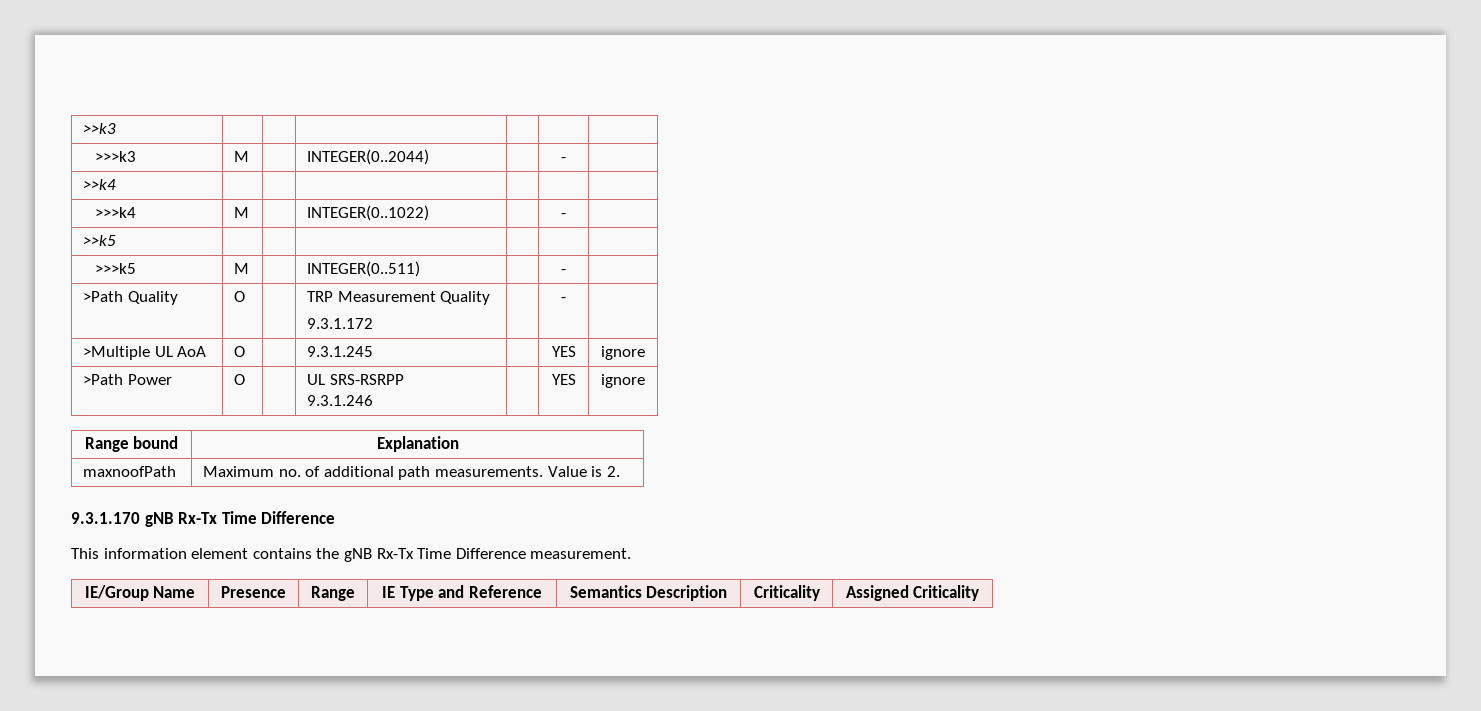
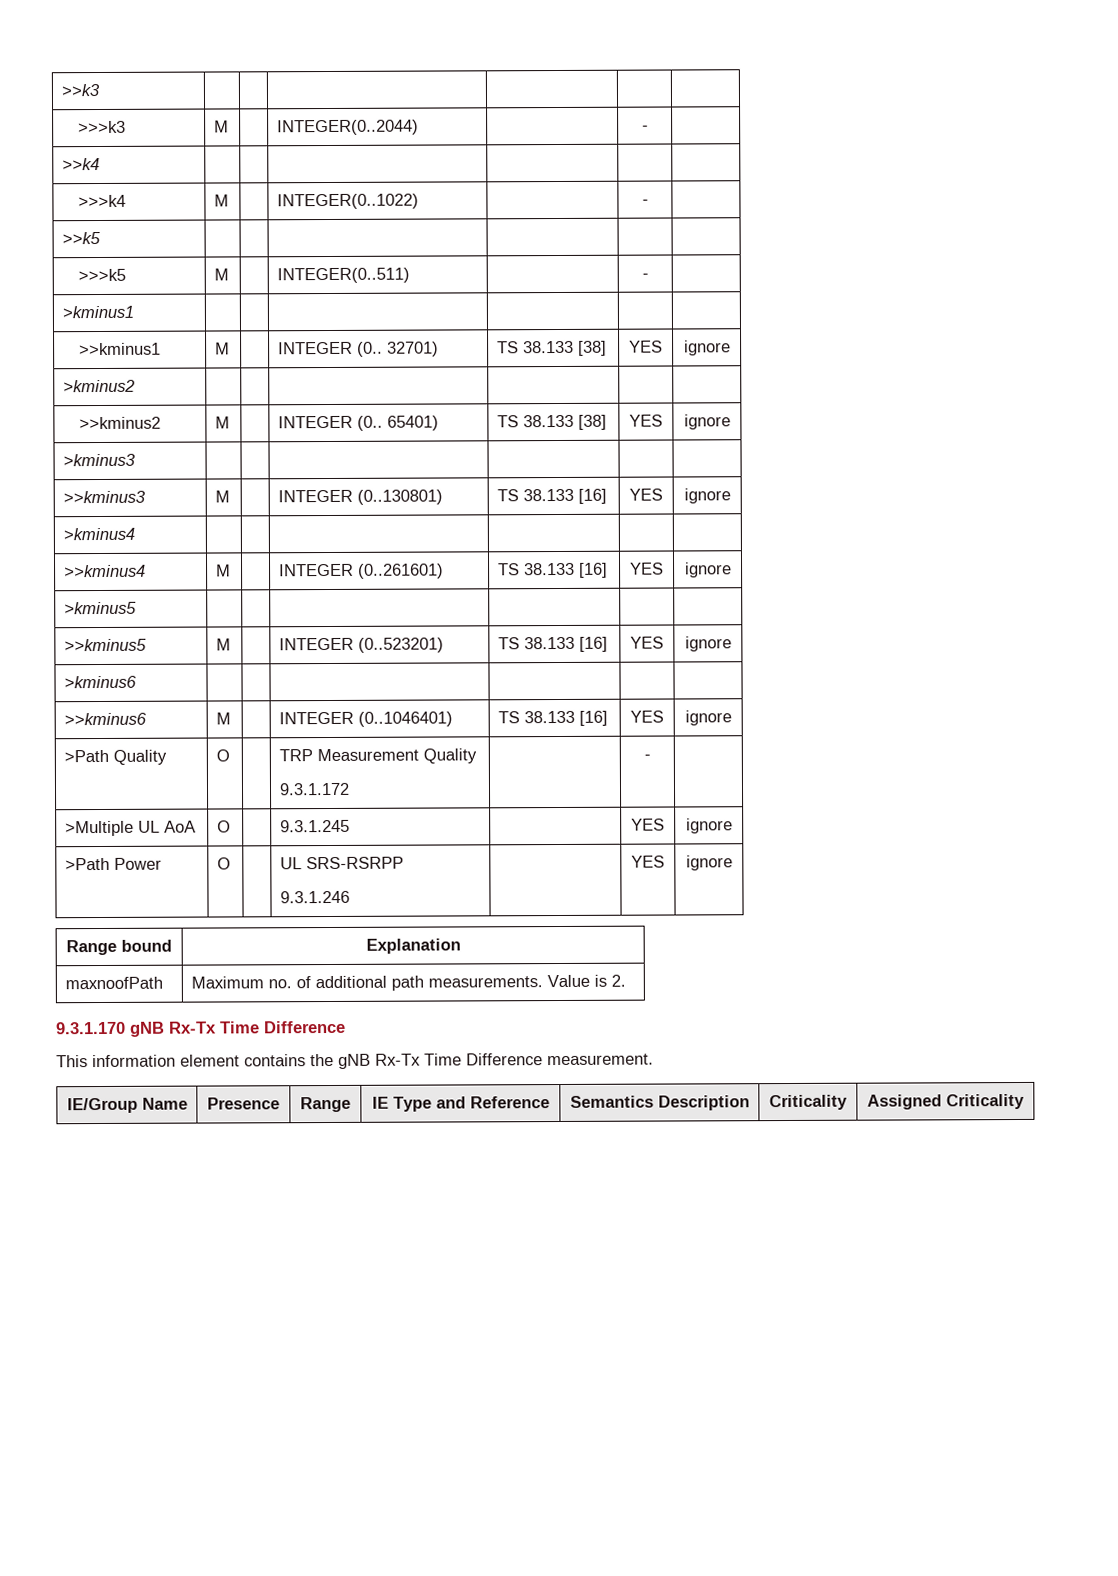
+ >kminus1 | | | | | |
+ >>kminus1 | M | | INTEGER (0.. 32701) | TS 38.133 [38] | YES | ignore
+ >kminus2 | | | | | |
+ >>kminus2 | M | | INTEGER (0.. 65401) | TS 38.133 [38] | YES | ignore
+ >kminus3 | | | | | |
+ >>kminus3 | M | | INTEGER (0..130801) | TS 38.133 [16] | YES | ignore
+ >kminus4 | | | | | |
+ >>kminus4 | M | | INTEGER (0..261601) | TS 38.133 [16] | YES | ignore
+ >kminus5 | | | | | |
+ >>kminus5 | M | | INTEGER (0..523201) | TS 38.133 [16] | YES | ignore
+ >kminus6 | | | | | |
+ >>kminus6 | M | | INTEGER (0..1046401) | TS 38.133 [16] | YES | ignore

